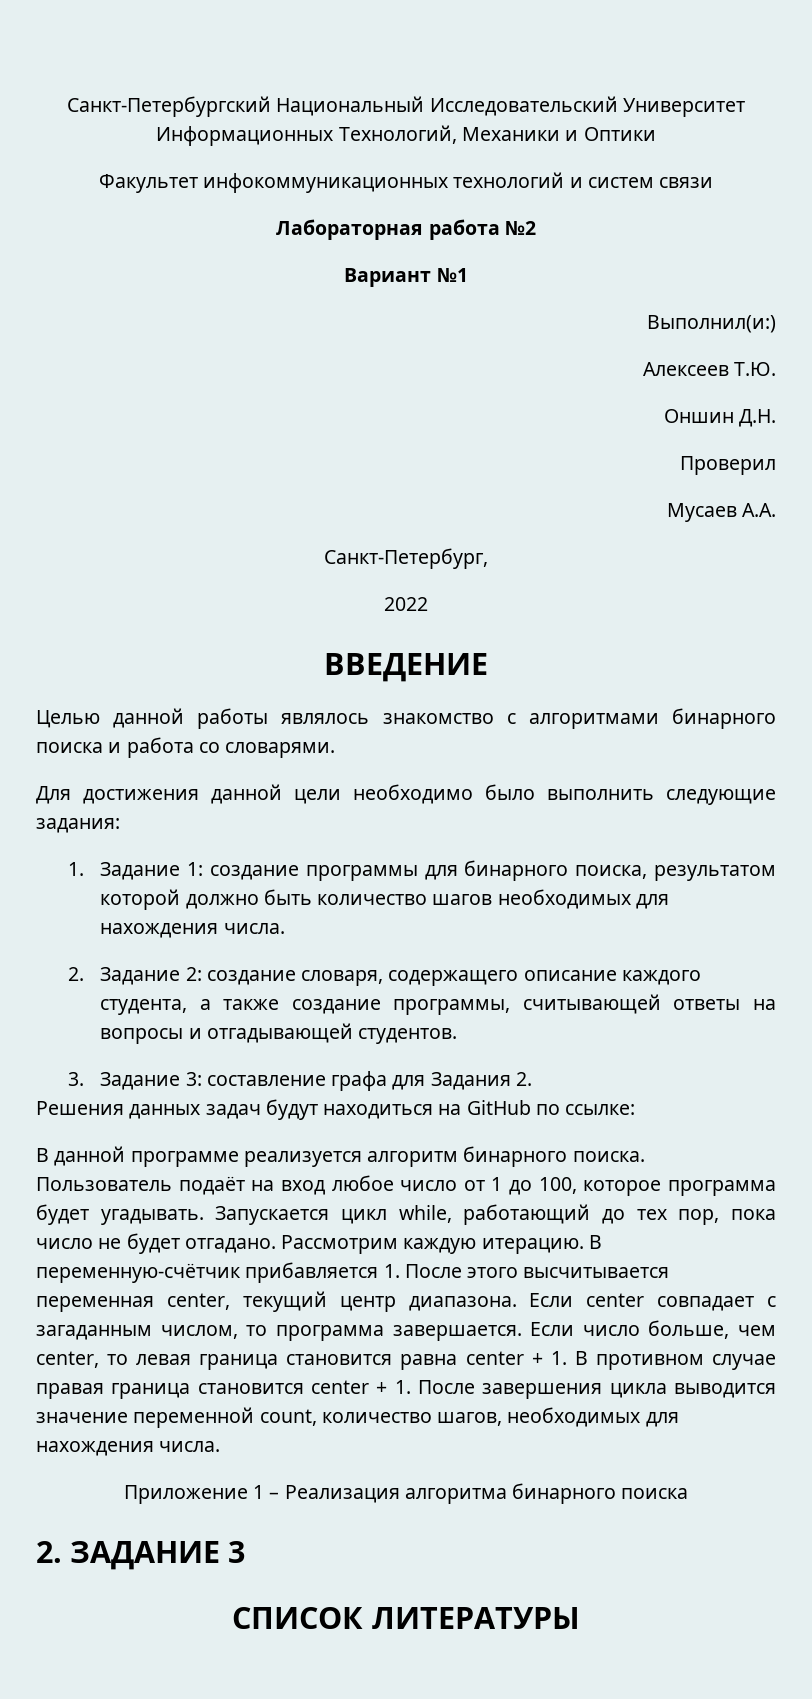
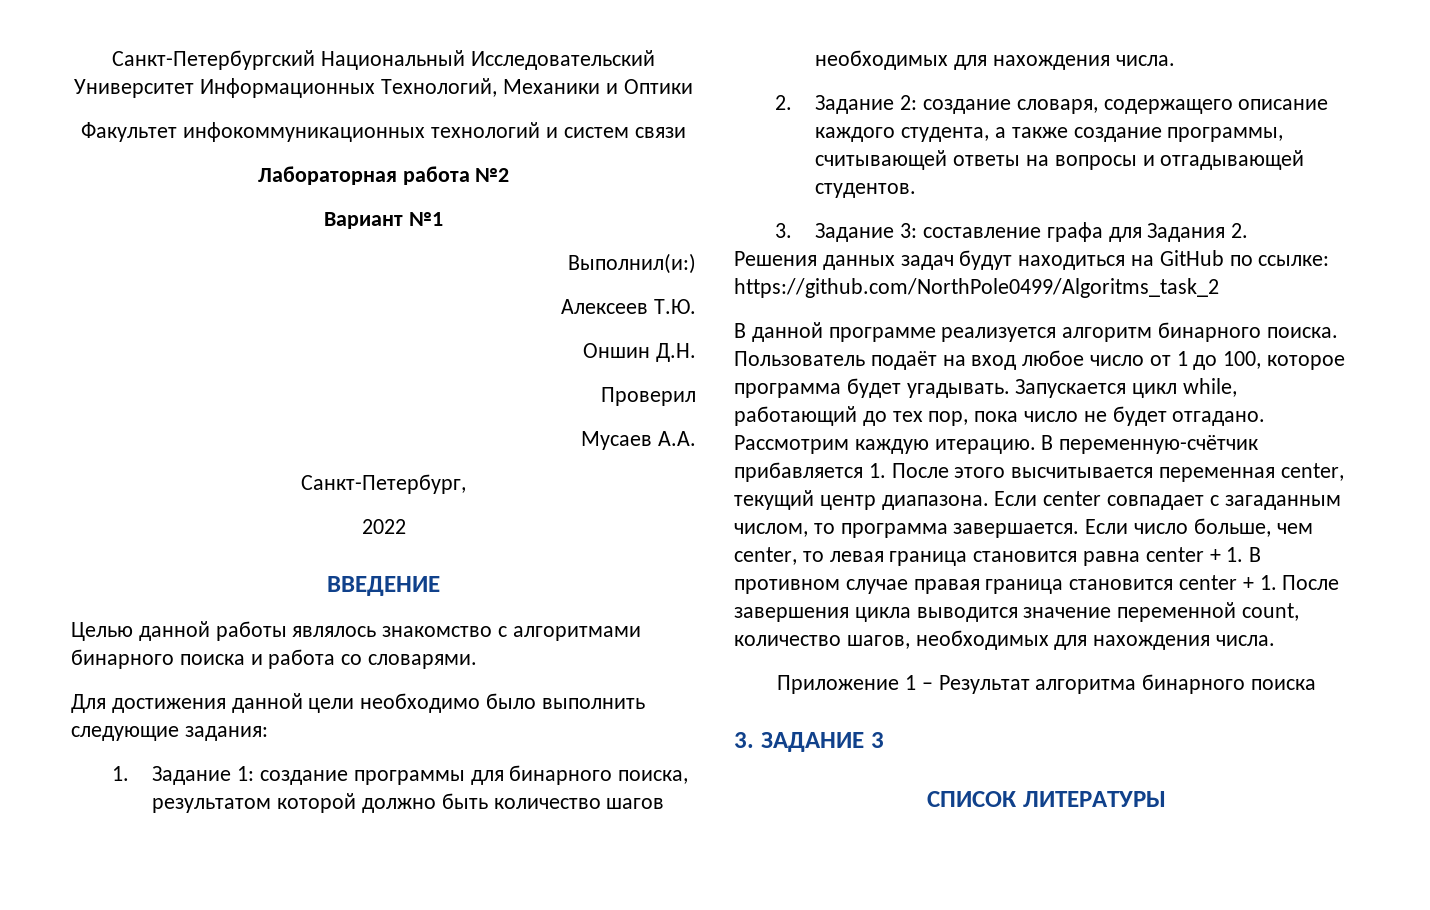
- Решения данных задач будут находиться на GitHub по ссылке:
+ Решения данных задач будут находиться на GitHub по ссылке: https://github.com/NorthPole0499/Algoritms_task_2
- Приложение 1 – Реализация алгоритма бинарного поиска
+ Приложение 1 – Результат алгоритма бинарного поиска
- 2. ЗАДАНИЕ 3
+ 3. ЗАДАНИЕ 3

